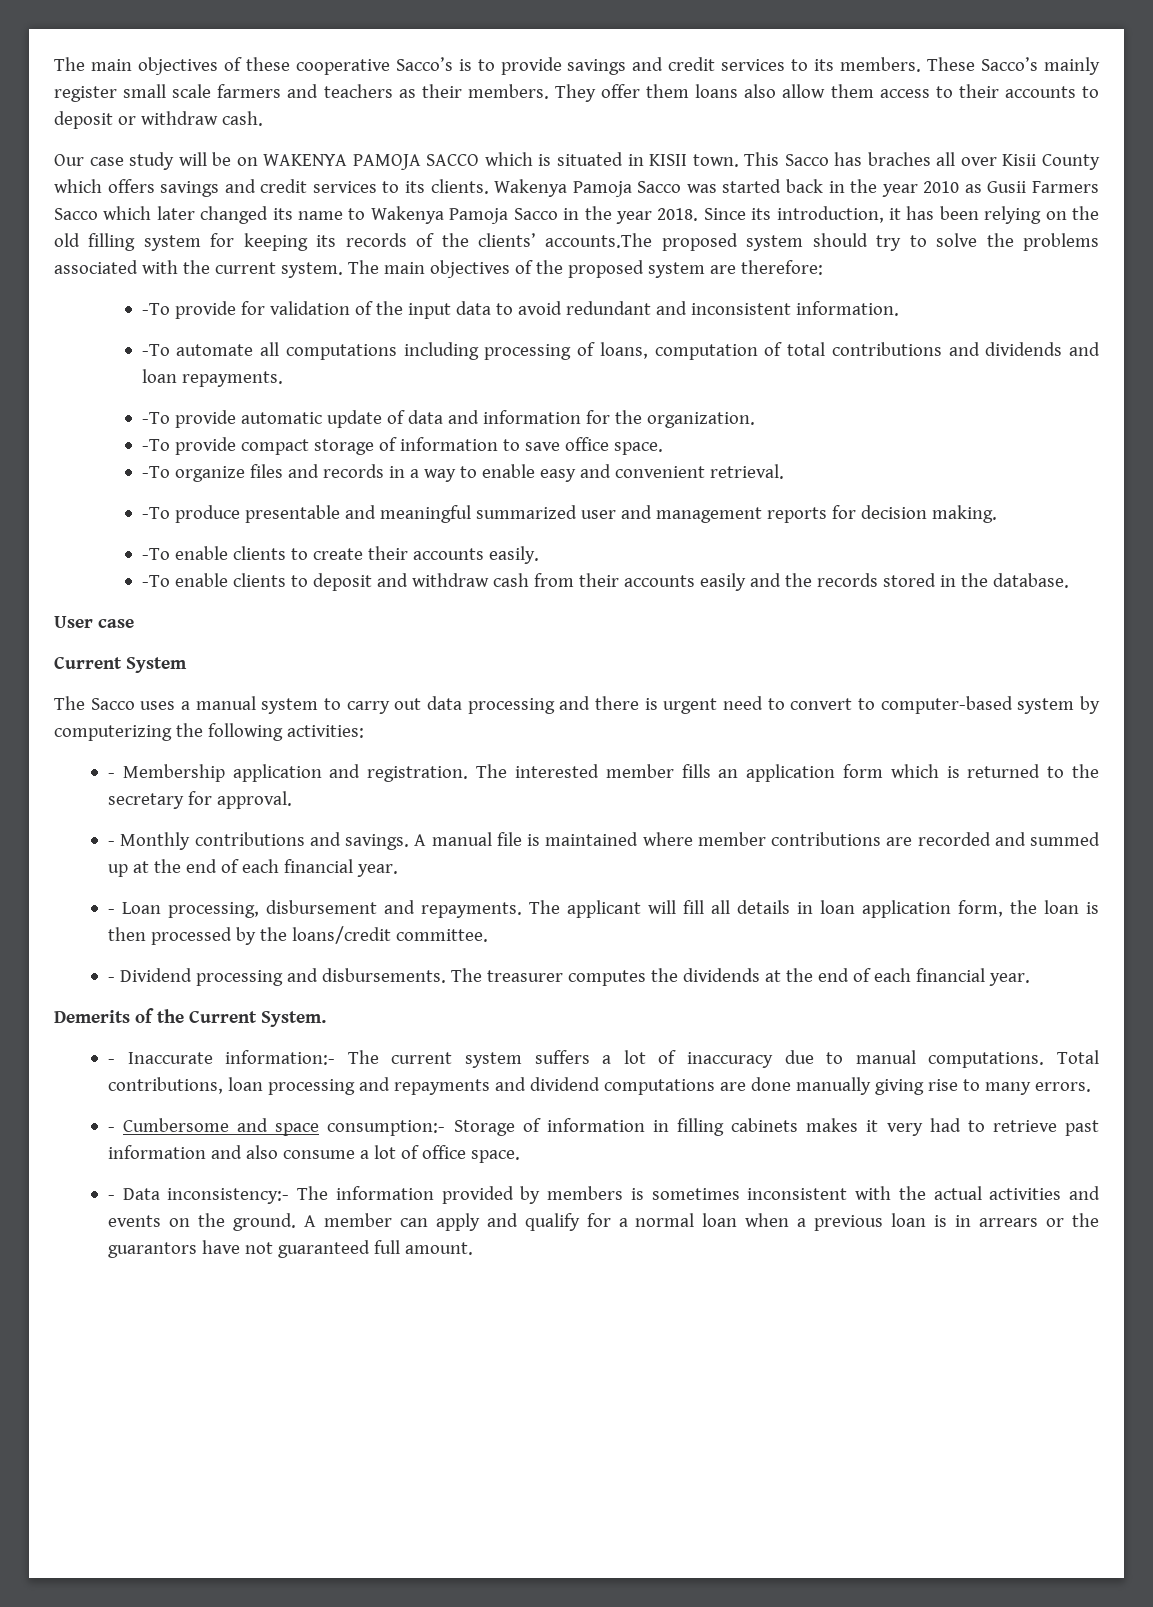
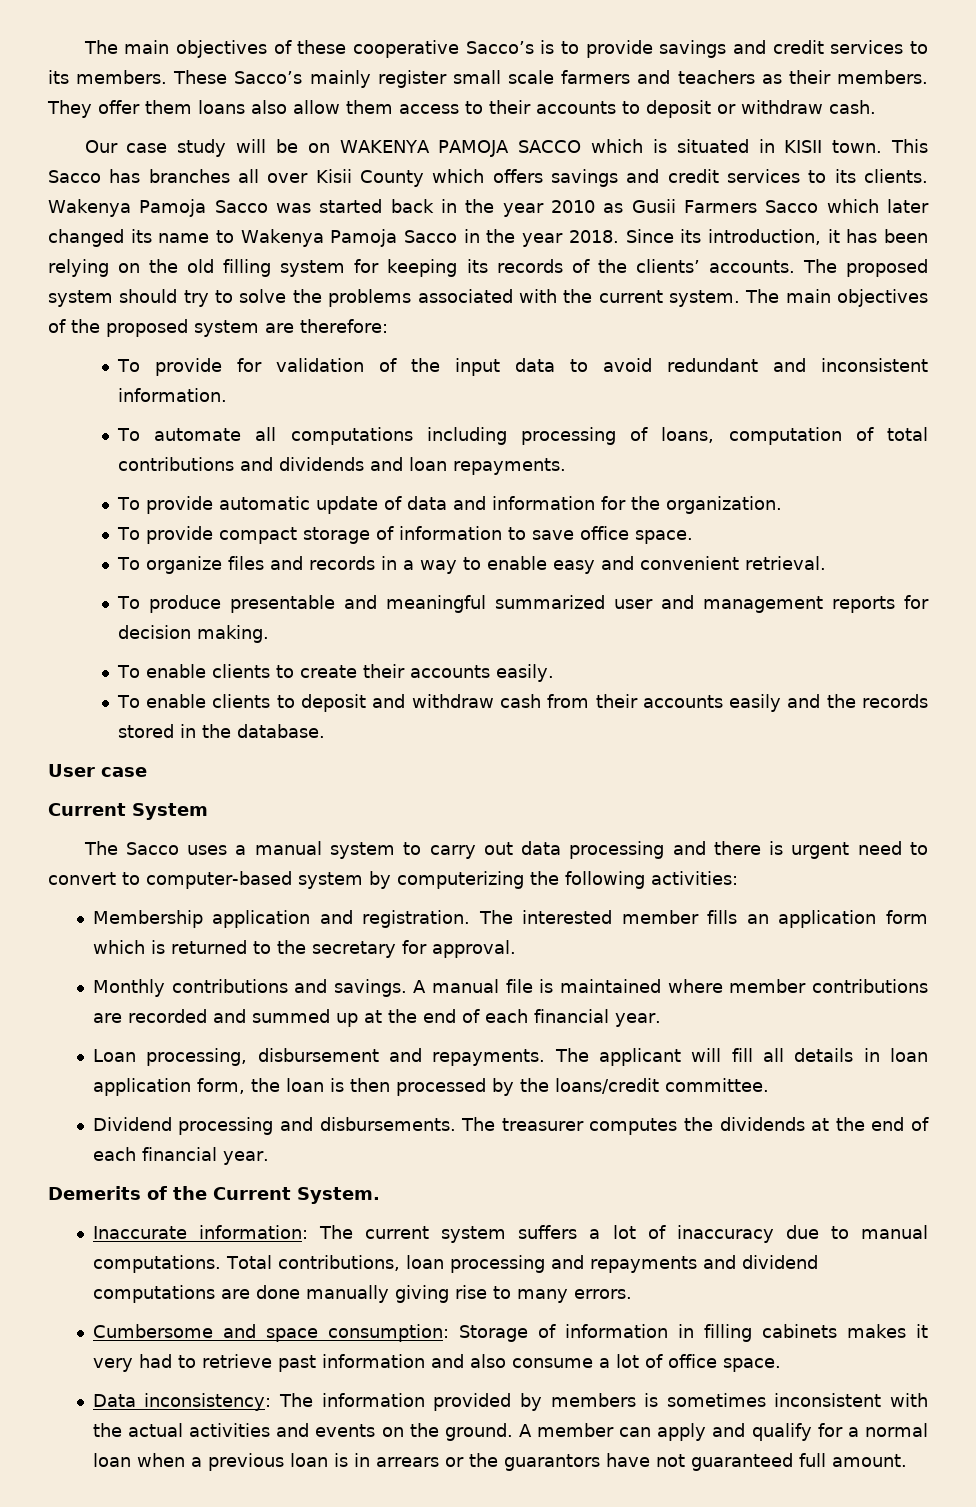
- This Sacco has braches all over Kisii County which offers savings and credit services to its clients.
+ This Sacco has branches all over Kisii County which offers savings and credit services to its clients.
- Since its introduction, it has been relying on the old filling system for keeping its records of the clients’ accounts.The proposed system should try to solve the problems associated with the current system.
+ Since its introduction, it has been relying on the old filling system for keeping its records of the clients’ accounts. The proposed system should try to solve the problems associated with the current system.
- -To provide for validation of the input data to avoid redundant and inconsistent information.
+ To provide for validation of the input data to avoid redundant and inconsistent information.
- -To automate all computations including processing of loans, computation of total contributions and dividends and loan repayments.
+ To automate all computations including processing of loans, computation of total contributions and dividends and loan repayments.
- -To provide automatic update of data and information for the organization.
+ To provide automatic update of data and information for the organization.
- -To provide compact storage of information to save office space.
+ To provide compact storage of information to save office space.
- -To organize files and records in a way to enable easy and convenient retrieval.
+ To organize files and records in a way to enable easy and convenient retrieval.
- -To produce presentable and meaningful summarized user and management reports for decision making.
+ To produce presentable and meaningful summarized user and management reports for decision making.
- -To enable clients to create their accounts easily.
+ To enable clients to create their accounts easily.
- -To enable clients to deposit and withdraw cash from their accounts easily and the records stored in the database.
+ To enable clients to deposit and withdraw cash from their accounts easily and the records stored in the database.
- - Membership application and registration.
+ Membership application and registration.
- - Monthly contributions and savings.
+ Monthly contributions and savings.
- - Loan processing, disbursement and repayments.
+ Loan processing, disbursement and repayments.
- - Dividend processing and disbursements.
+ Dividend processing and disbursements.
- - Inaccurate information:- The current system suffers a lot of inaccuracy due to manual computations.
+ Inaccurate information: The current system suffers a lot of inaccuracy due to manual computations.
- - Cumbersome and space consumption:- Storage of information in filling cabinets makes it very had to retrieve past information and also consume a lot of office space.
+ Cumbersome and space consumption: Storage of information in filling cabinets makes it very had to retrieve past information and also consume a lot of office space.
- - Data inconsistency:- The information provided by members is sometimes inconsistent with the actual activities and events on the ground.
+ Data inconsistency: The information provided by members is sometimes inconsistent with the actual activities and events on the ground.

